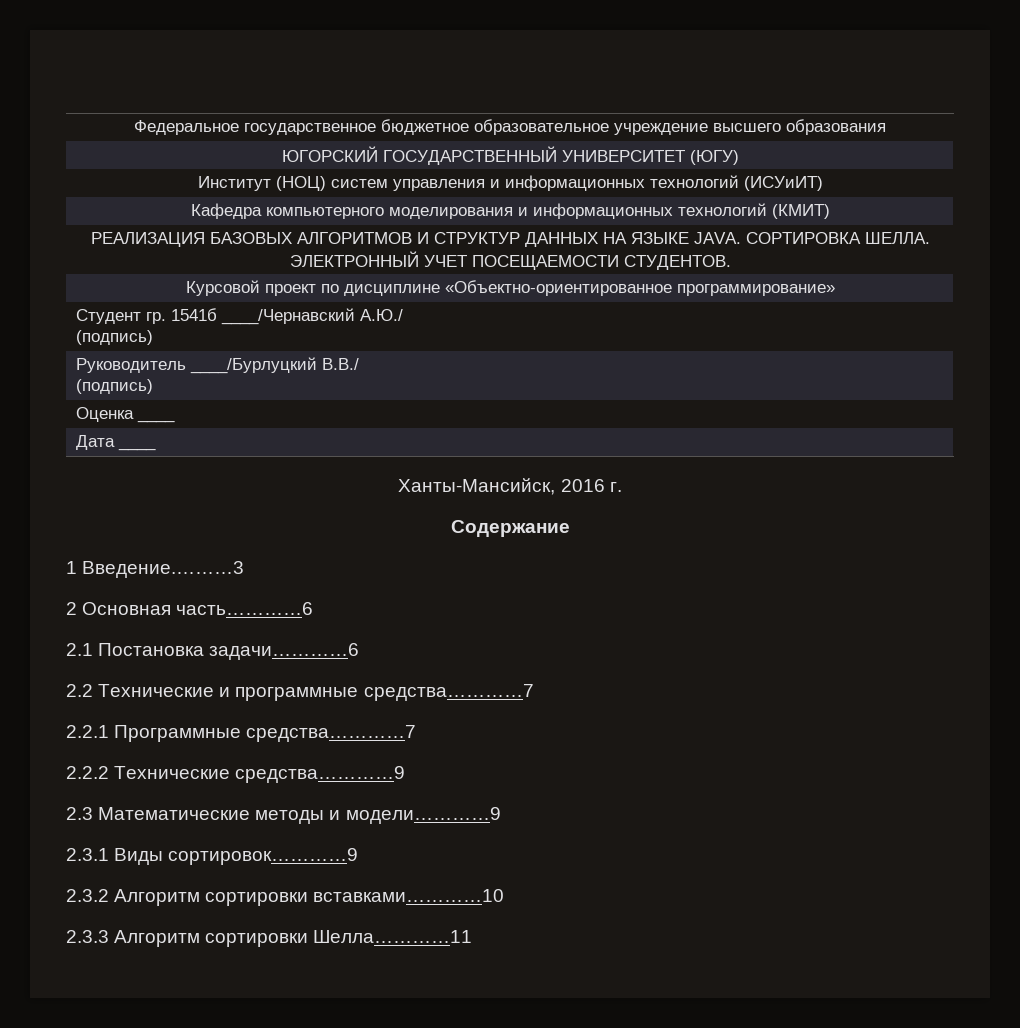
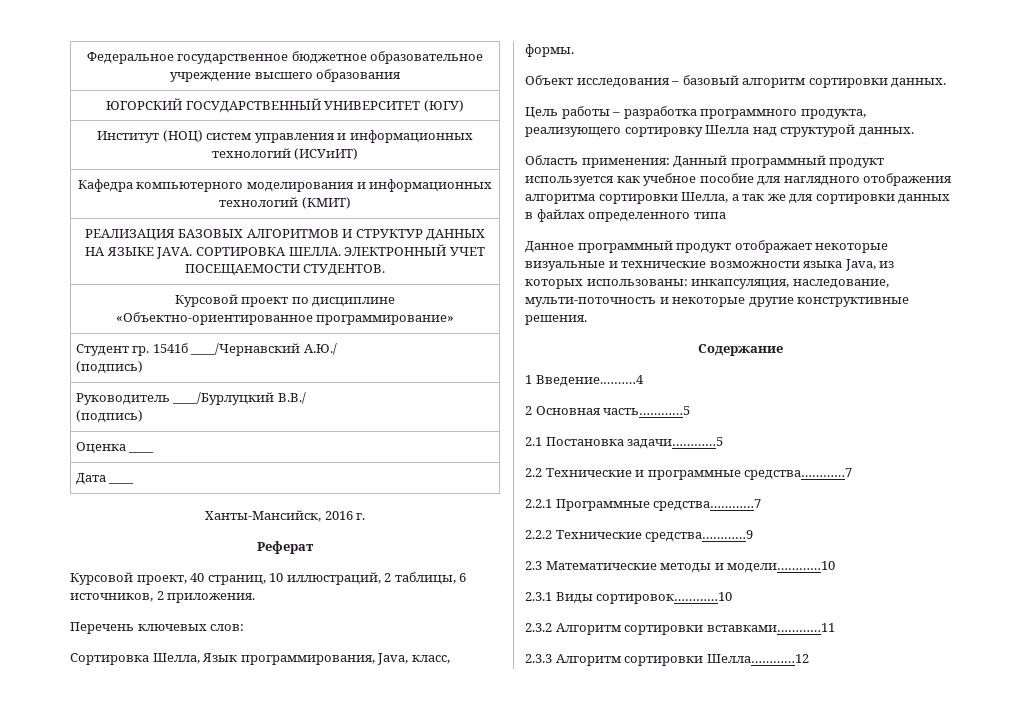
+ Реферат
+ Курсовой проект, 40 страниц, 10 иллюстраций, 2 таблицы, 6 источников, 2 приложения.
+ Перечень ключевых слов:
+ Сортировка Шелла, Язык программирования, Java, класс, формы.
+ Объект исследования – базовый алгоритм сортировки данных.
+ Цель работы – разработка программного продукта, реализующего сортировку Шелла над структурой данных.
+ Область применения: Данный программный продукт используется как учебное пособие для наглядного отображения алгоритма сортировки Шелла, а так же для сортировки данных в файлах определенного типа
+ Данное программный продукт отображает некоторые визуальные и технические возможности языка Java, из которых использованы: инкапсуляция, наследование, мульти-поточность и некоторые другие конструктивные решения.
- 1 Введение.………3
+ 1 Введение.………4
- 2 Основная часть…………6
+ 2 Основная часть…………5
- 2.1 Постановка задачи…………6
+ 2.1 Постановка задачи…………5
- 2.3 Математические методы и модели…………9
+ 2.3 Математические методы и модели…………10
- 2.3.1 Виды сортировок…………9
+ 2.3.1 Виды сортировок…………10
- 2.3.2 Алгоритм сортировки вставками…………10
+ 2.3.2 Алгоритм сортировки вставками…………11
- 2.3.3 Алгоритм сортировки Шелла…………11
+ 2.3.3 Алгоритм сортировки Шелла…………12

